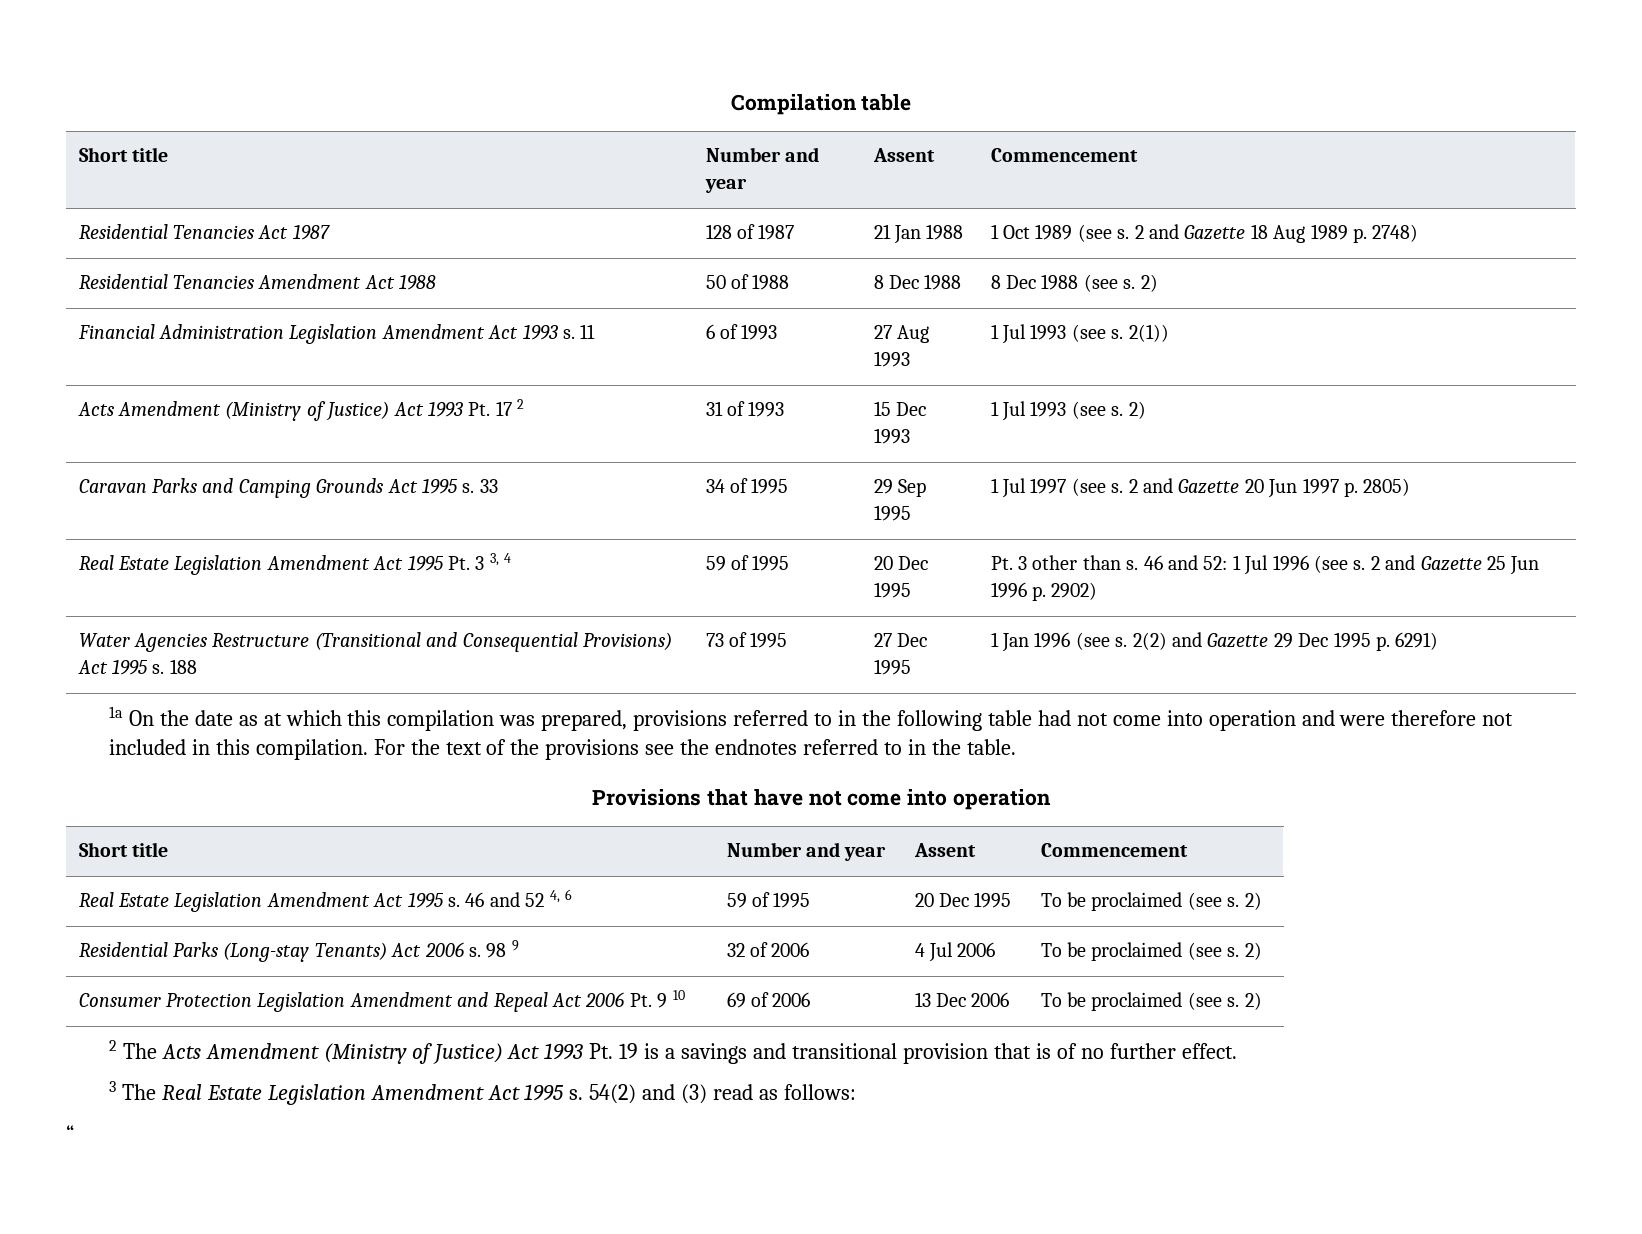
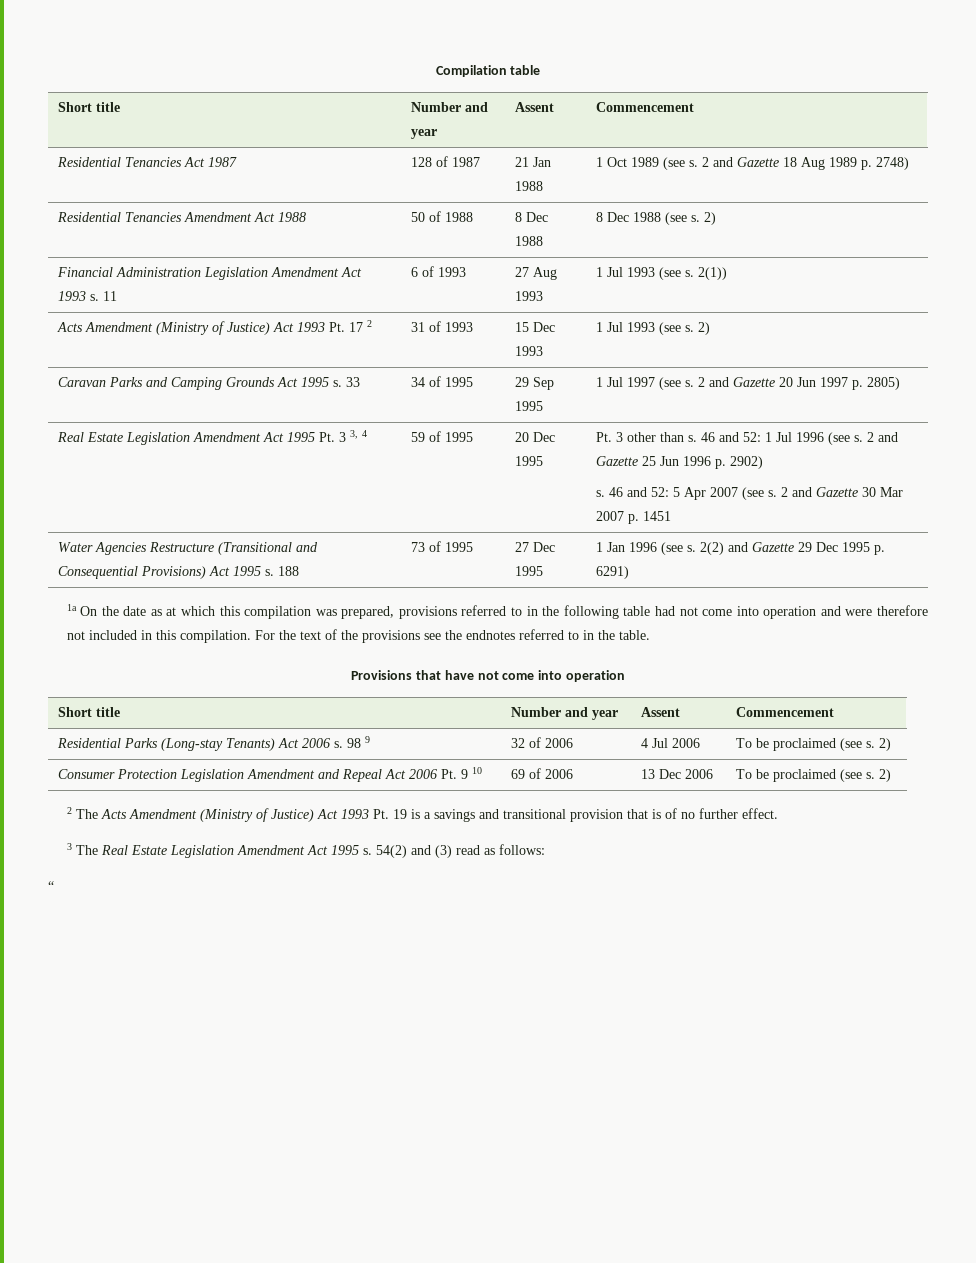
+ s. 46 and 52: 5 Apr 2007 (see s. 2 and Gazette 30 Mar 2007 p. 1451
- Real Estate Legislation Amendment Act 1995 s. 46 and 52 4, 6 | 59 of 1995 | 20 Dec 1995 | To be proclaimed (see s. 2)

